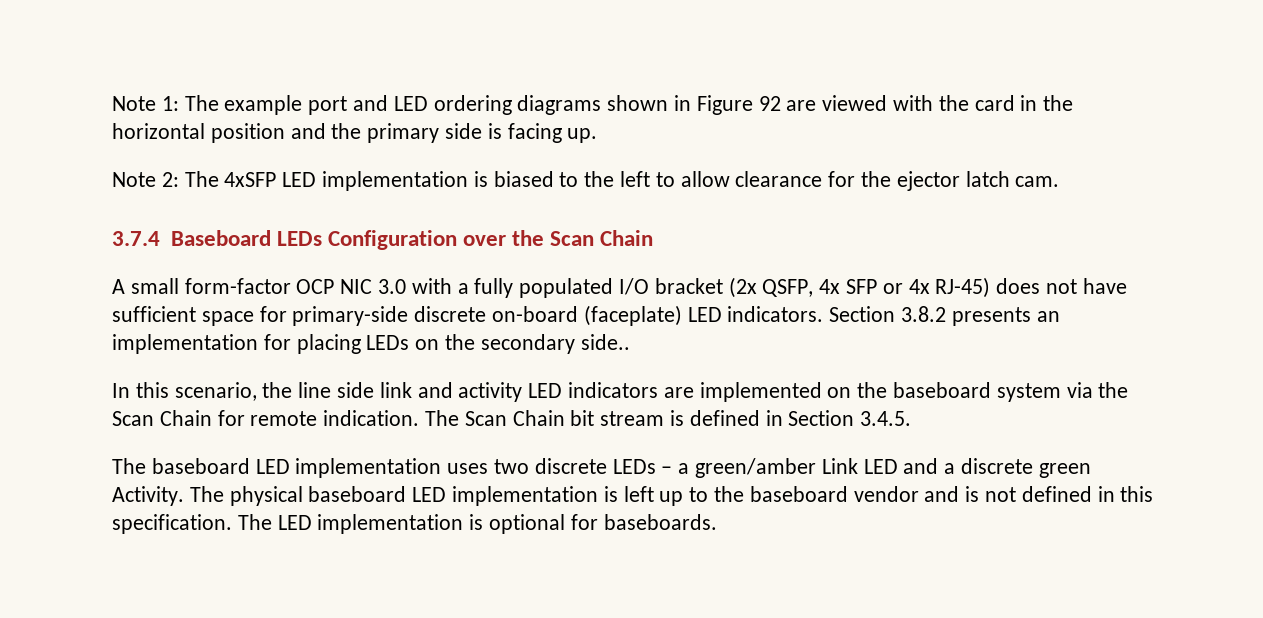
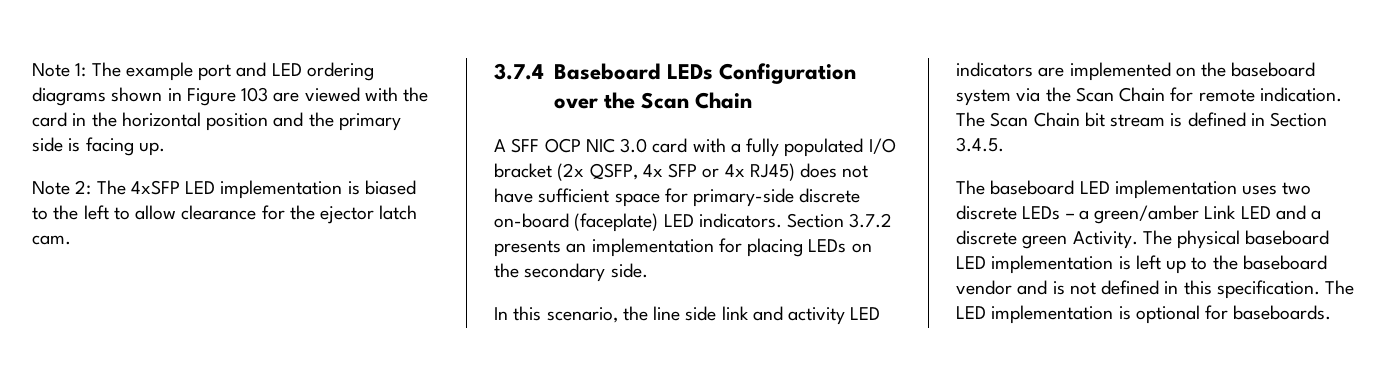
- Note 1: The example port and LED ordering diagrams shown in Figure 92 are viewed with the card in the horizontal position and the primary side is facing up.
+ Note 1: The example port and LED ordering diagrams shown in Figure 103 are viewed with the card in the horizontal position and the primary side is facing up.
- A small form-factor OCP NIC 3.0 with a fully populated I/O bracket (2x QSFP, 4x SFP or 4x RJ-45) does not have sufficient space for primary-side discrete on-board (faceplate) LED indicators.
+ A SFF OCP NIC 3.0 card with a fully populated I/O bracket (2x QSFP, 4x SFP or 4x RJ45) does not have sufficient space for primary-side discrete on-board (faceplate) LED indicators.
- Section 3.8.2 presents an implementation for placing LEDs on the secondary side..
+ Section 3.7.2 presents an implementation for placing LEDs on the secondary side.

